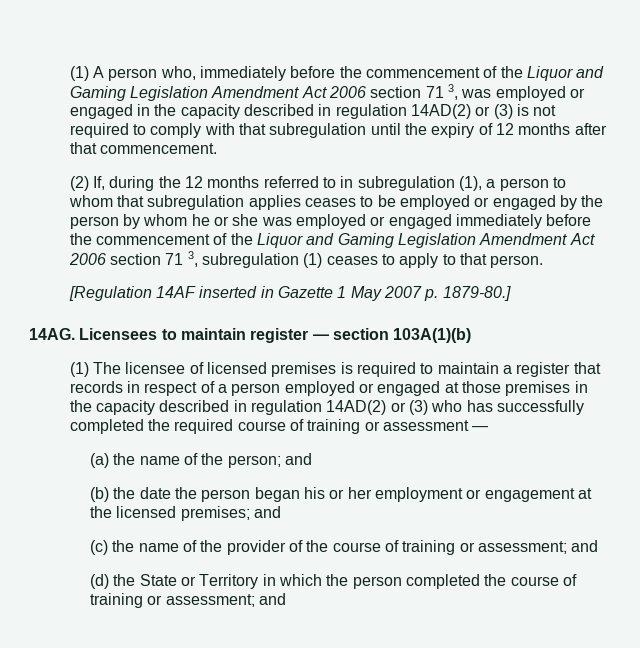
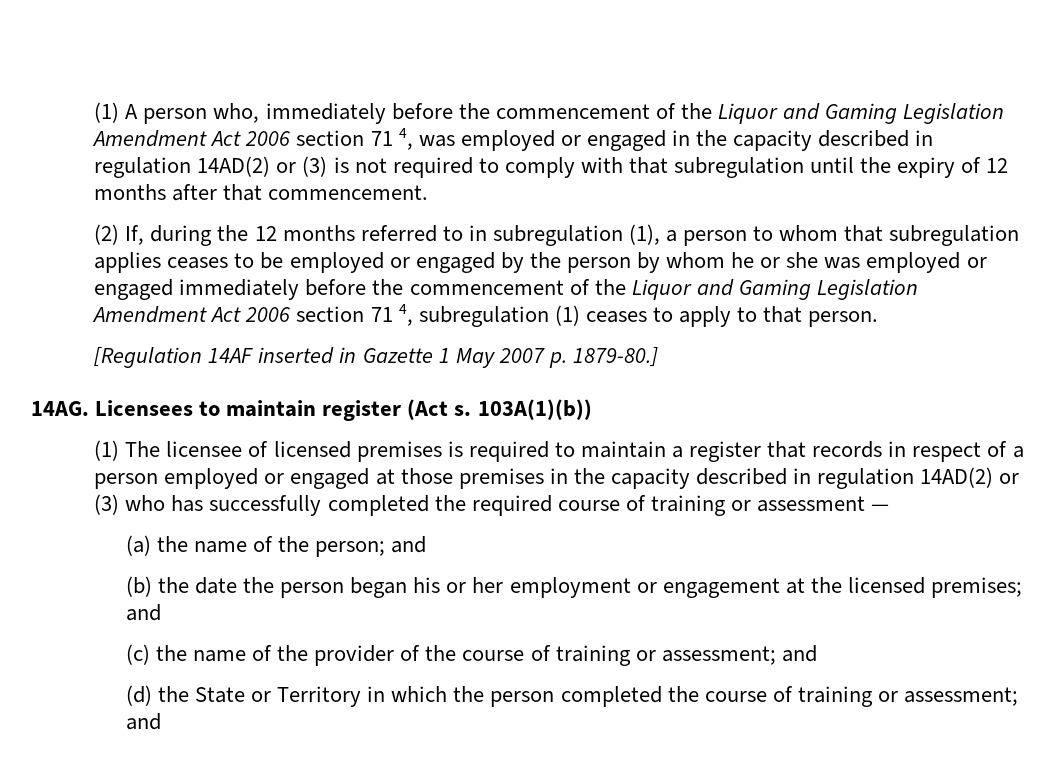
- (1) A person who, immediately before the commencement of the Liquor and Gaming Legislation Amendment Act 2006 section 71 3, was employed or engaged in the capacity described in regulation 14AD(2) or (3) is not required to comply with that subregulation until the expiry of 12 months after that commencement.
+ (1) A person who, immediately before the commencement of the Liquor and Gaming Legislation Amendment Act 2006 section 71 4, was employed or engaged in the capacity described in regulation 14AD(2) or (3) is not required to comply with that subregulation until the expiry of 12 months after that commencement.
- (2) If, during the 12 months referred to in subregulation (1), a person to whom that subregulation applies ceases to be employed or engaged by the person by whom he or she was employed or engaged immediately before the commencement of the Liquor and Gaming Legislation Amendment Act 2006 section 71 3, subregulation (1) ceases to apply to that person.
+ (2) If, during the 12 months referred to in subregulation (1), a person to whom that subregulation applies ceases to be employed or engaged by the person by whom he or she was employed or engaged immediately before the commencement of the Liquor and Gaming Legislation Amendment Act 2006 section 71 4, subregulation (1) ceases to apply to that person.
- Licensees to maintain register — section 103A(1)(b)
+ Licensees to maintain register (Act s. 103A(1)(b))

